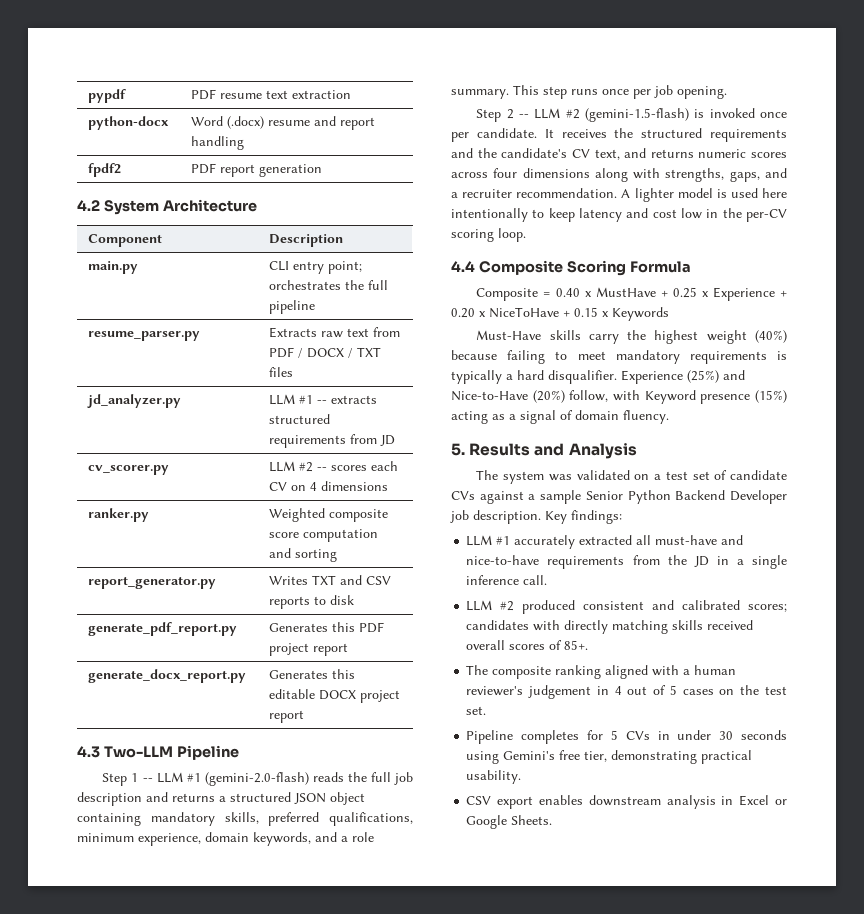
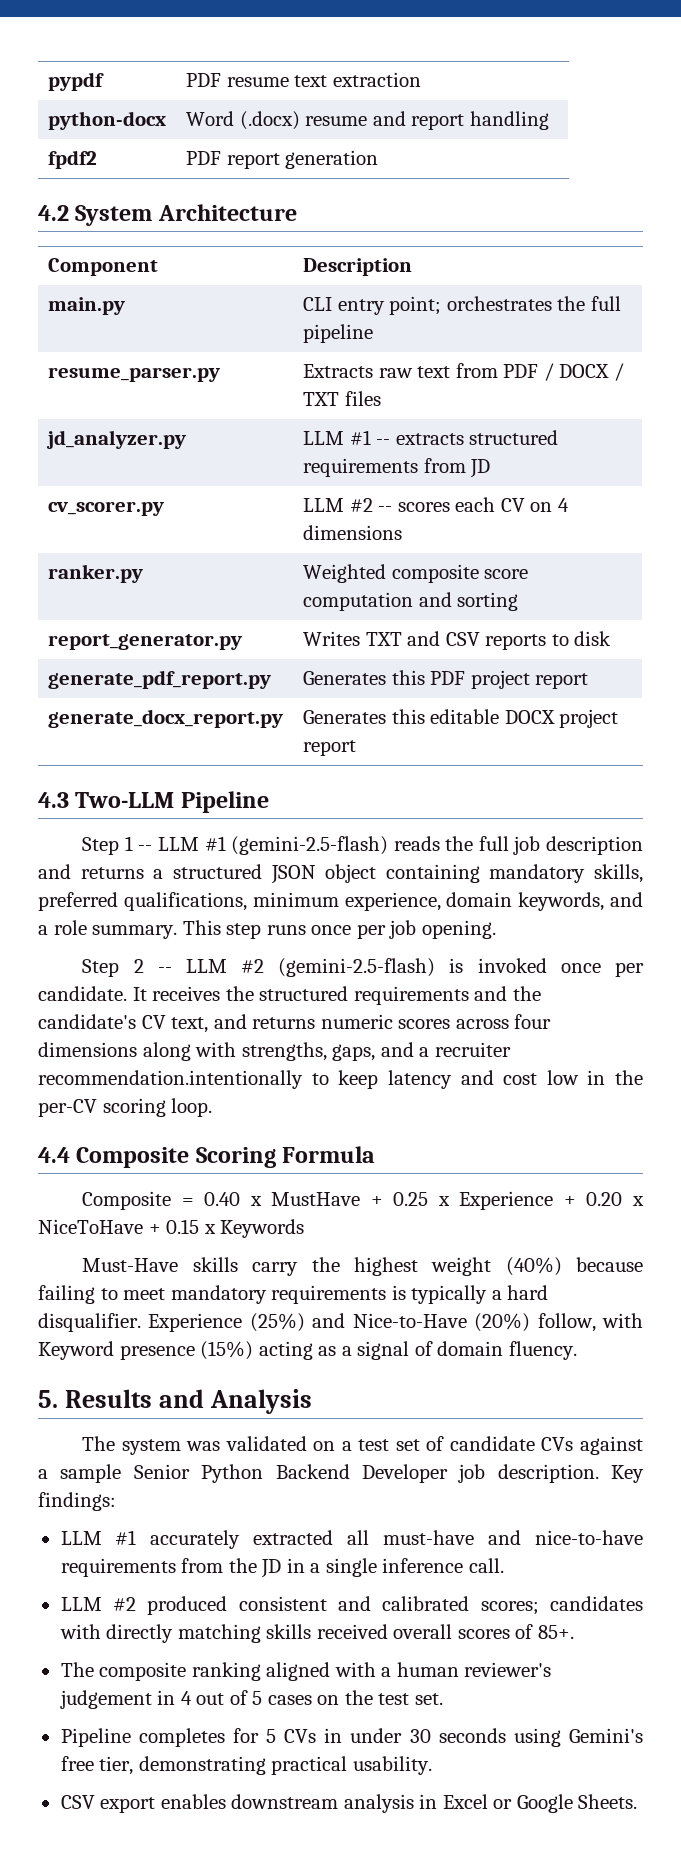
- Step 1 -- LLM #1 (gemini-2.0-flash) reads the full job description and returns a structured JSON object containing mandatory skills, preferred qualifications, minimum experience, domain keywords, and a role summary.
+ Step 1 -- LLM #1 (gemini-2.5-flash) reads the full job description and returns a structured JSON object containing mandatory skills, preferred qualifications, minimum experience, domain keywords, and a role summary.
- Step 2 -- LLM #2 (gemini-1.5-flash) is invoked once per candidate.
+ Step 2 -- LLM #2 (gemini-2.5-flash) is invoked once per candidate.
- It receives the structured requirements and the candidate's CV text, and returns numeric scores across four dimensions along with strengths, gaps, and a recruiter recommendation. A lighter model is used here intentionally to keep latency and cost low in the per-CV scoring loop.
+ It receives the structured requirements and the candidate's CV text, and returns numeric scores across four dimensions along with strengths, gaps, and a recruiter recommendation.intentionally to keep latency and cost low in the per-CV scoring loop.

